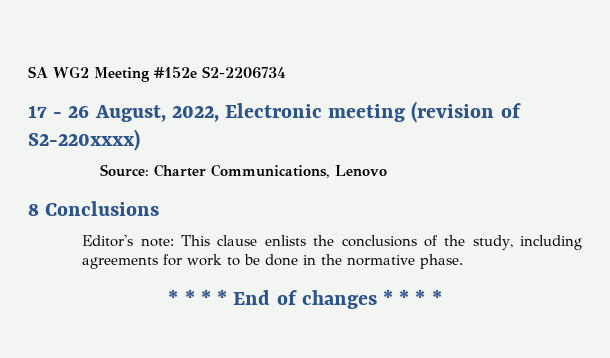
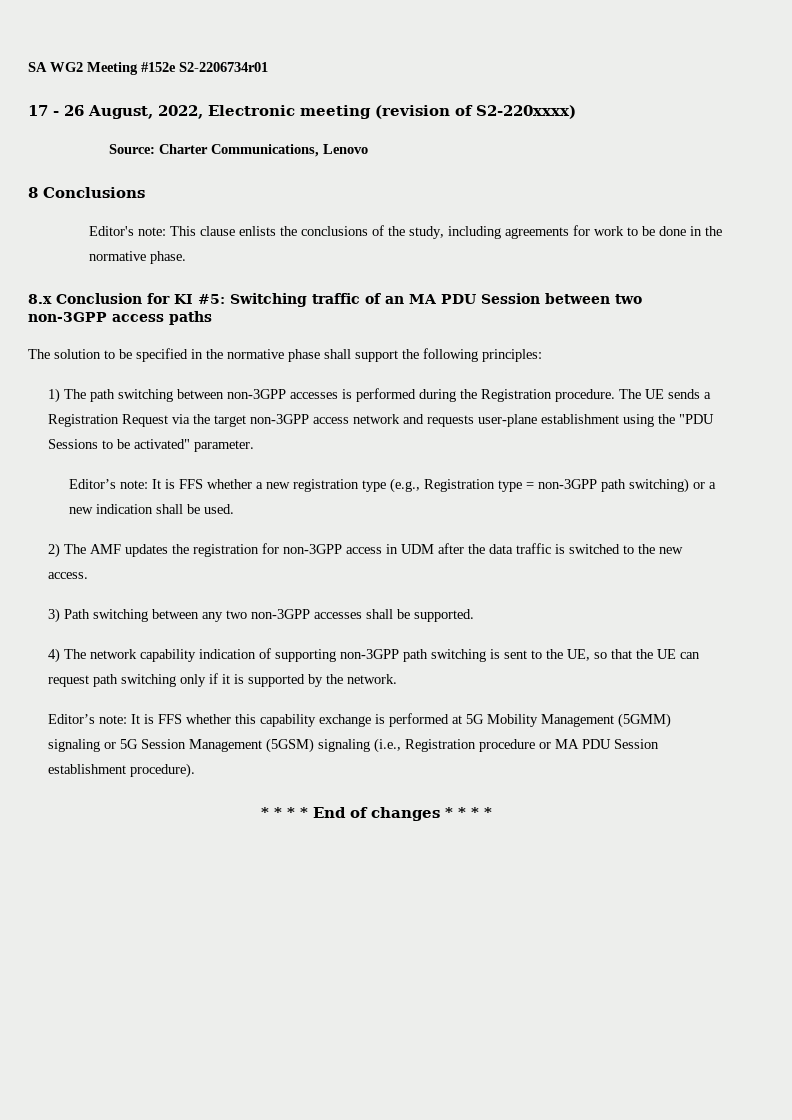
- SA WG2 Meeting #152e S2-2206734
+ SA WG2 Meeting #152e S2-2206734r01
+ 8.x Conclusion for KI #5: Switching traffic of an MA PDU Session between two non-3GPP access paths
+ The solution to be specified in the normative phase shall support the following principles:
+ 1) The path switching between non-3GPP accesses is performed during the Registration procedure. The UE sends a Registration Request via the target non-3GPP access network and requests user-plane establishment using the "PDU Sessions to be activated" parameter.
+ Editor’s note: It is FFS whether a new registration type (e.g., Registration type = non-3GPP path switching) or a new indication shall be used.
+ 2) The AMF updates the registration for non-3GPP access in UDM after the data traffic is switched to the new access.
+ 3) Path switching between any two non-3GPP accesses shall be supported.
+ 4) The network capability indication of supporting non-3GPP path switching is sent to the UE, so that the UE can request path switching only if it is supported by the network.
+ Editor’s note: It is FFS whether this capability exchange is performed at 5G Mobility Management (5GMM) signaling or 5G Session Management (5GSM) signaling (i.e., Registration procedure or MA PDU Session establishment procedure).

